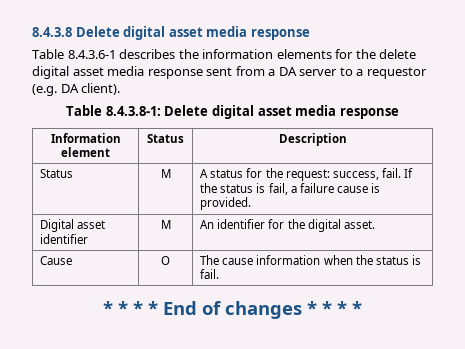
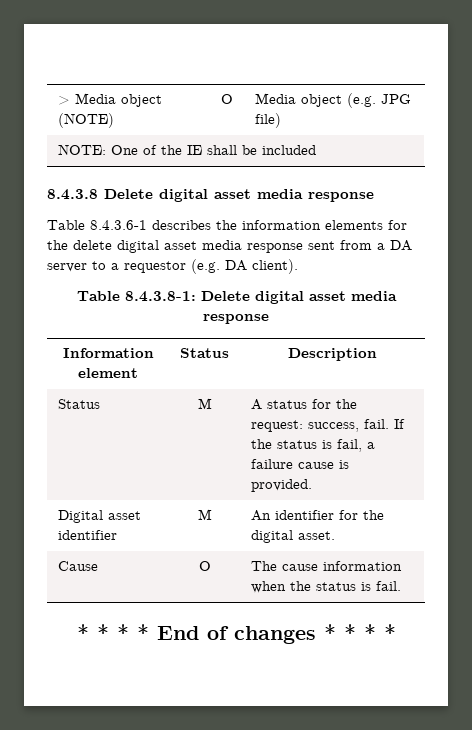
+ > Media object (NOTE) | O | Media object (e.g. JPG file)
+ NOTE: One of the IE shall be included

